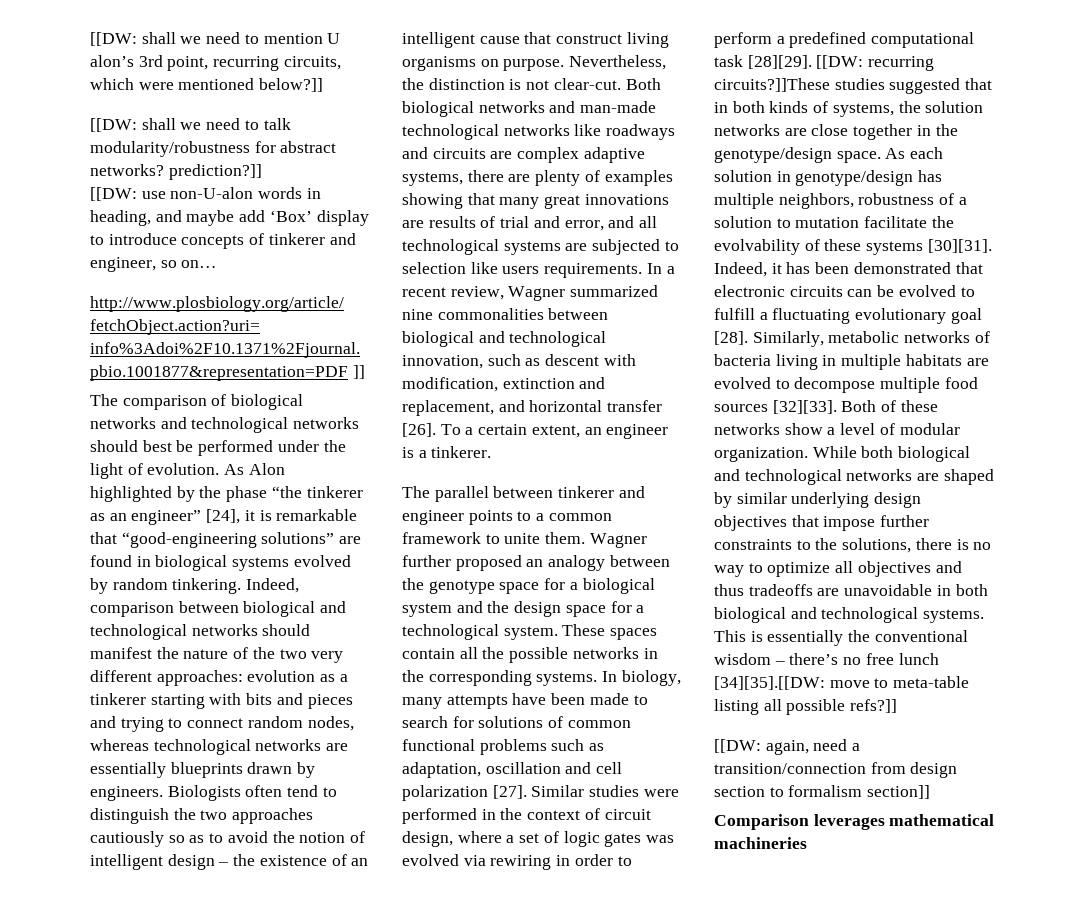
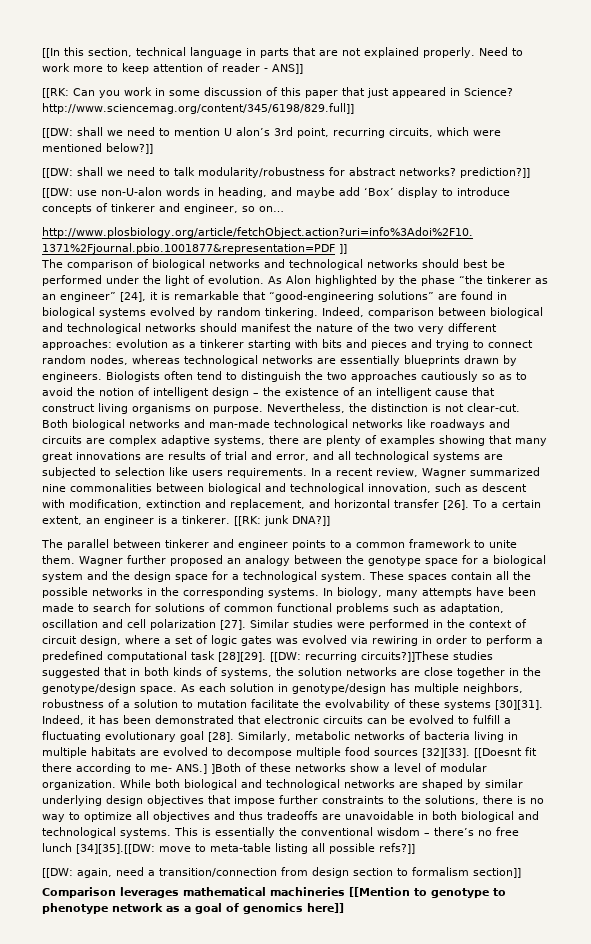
+ [[In this section, technical language in parts that are not explained properly. Need to work more to keep attention of reader - ANS]]
+ [[RK: Can you work in some discussion of this paper that just appeared in Science? http://www.sciencemag.org/content/345/6198/829.full]]
+ [[RK: junk DNA?]]
- Both of these networks show a level of modular organization.
+ [[Doesnt fit there according to me- ANS.] ]Both of these networks show a level of modular organization.
- Comparison leverages mathematical machineries
+ Comparison leverages mathematical machineries [[Mention to genotype to phenotype network as a goal of genomics here]]

